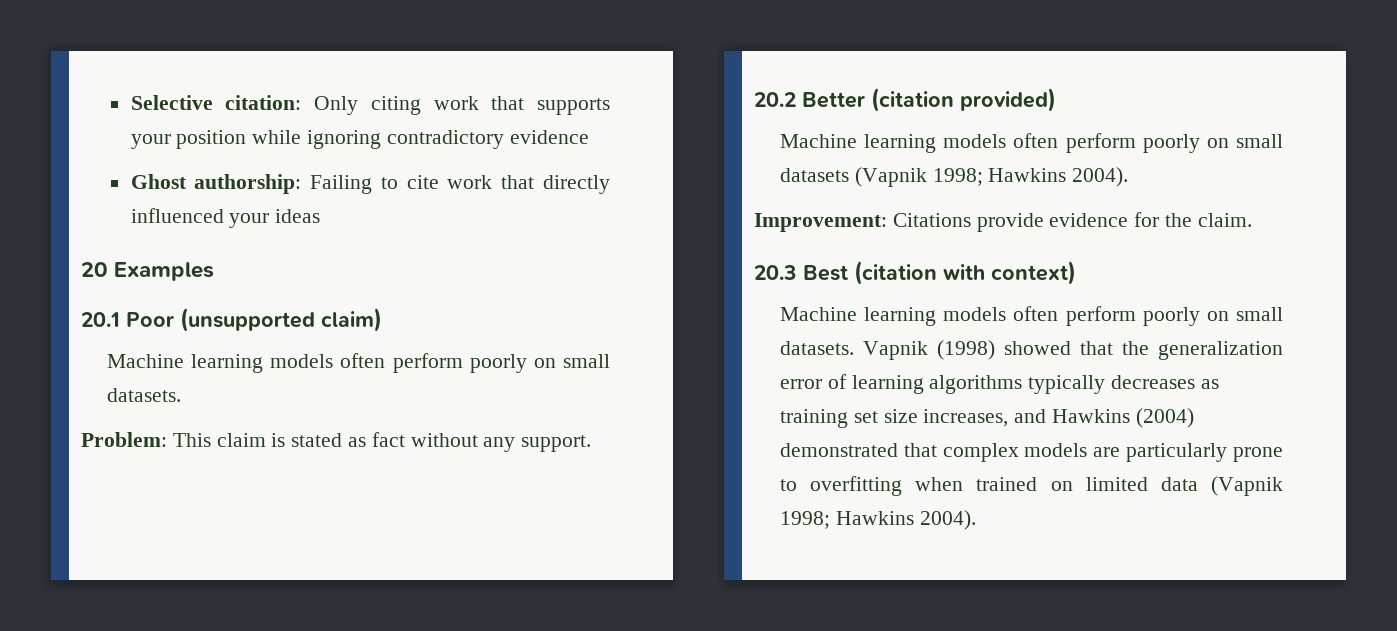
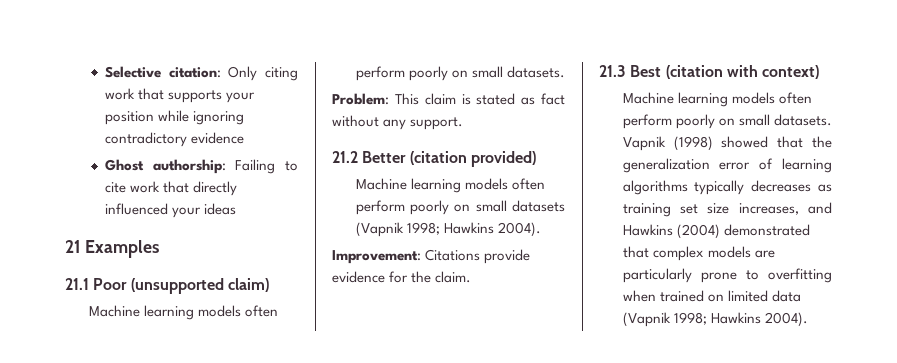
- 20 Examples
+ 21 Examples
- 20.1 Poor (unsupported claim)
+ 21.1 Poor (unsupported claim)
- 20.2 Better (citation provided)
+ 21.2 Better (citation provided)
- 20.3 Best (citation with context)
+ 21.3 Best (citation with context)

